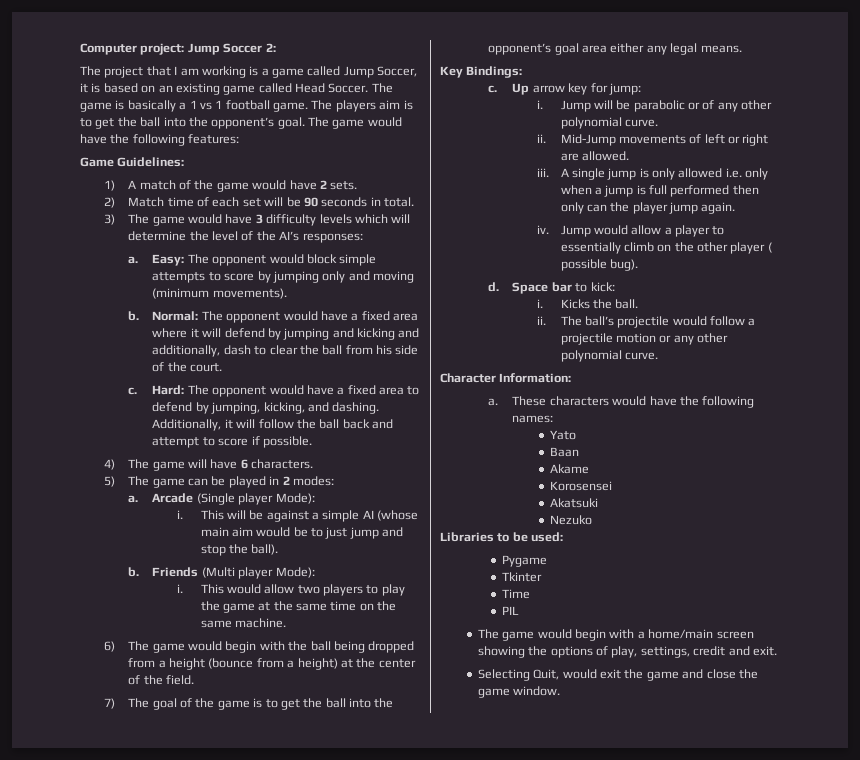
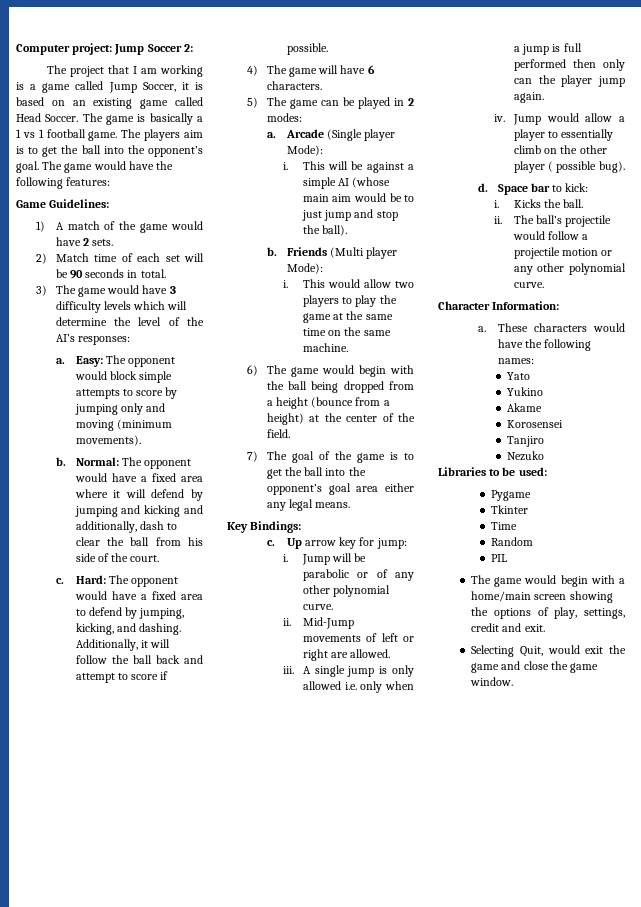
- Baan
+ Yukino
- Akatsuki
+ Tanjiro
+ Random

